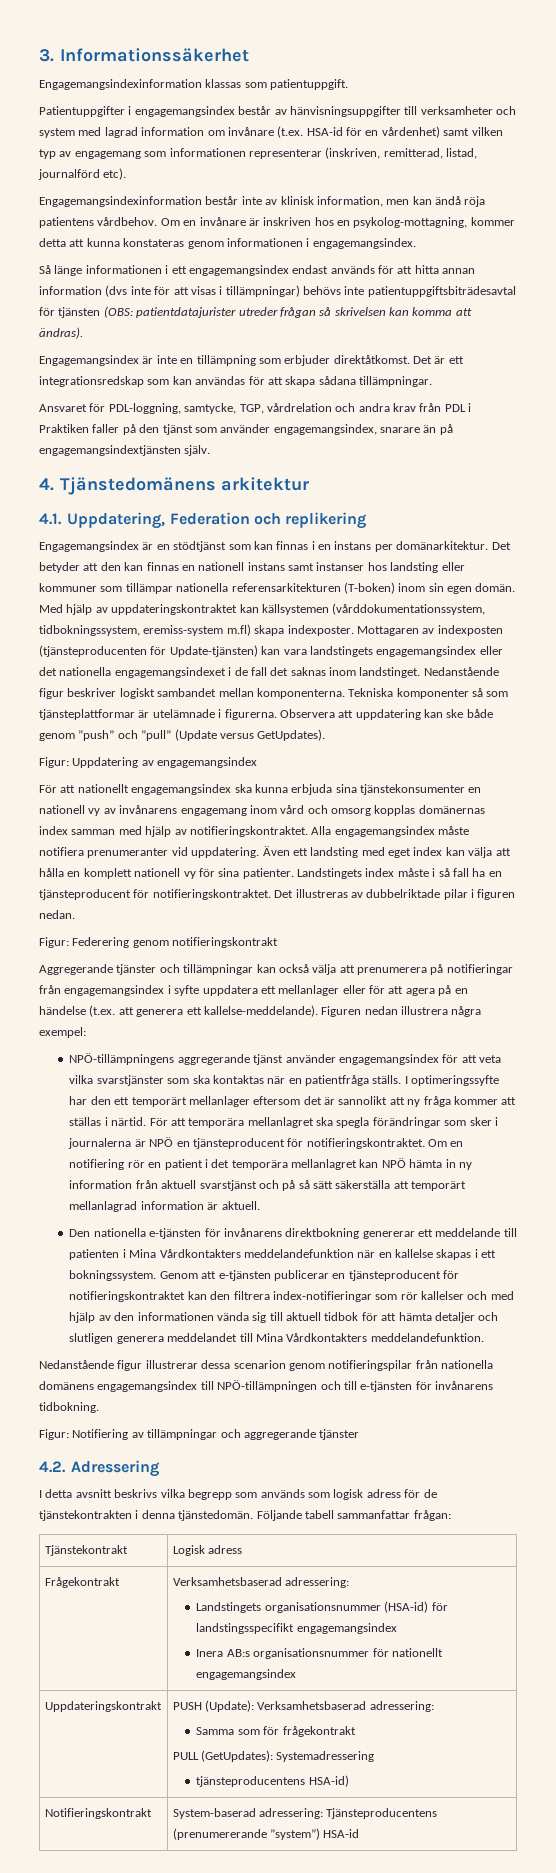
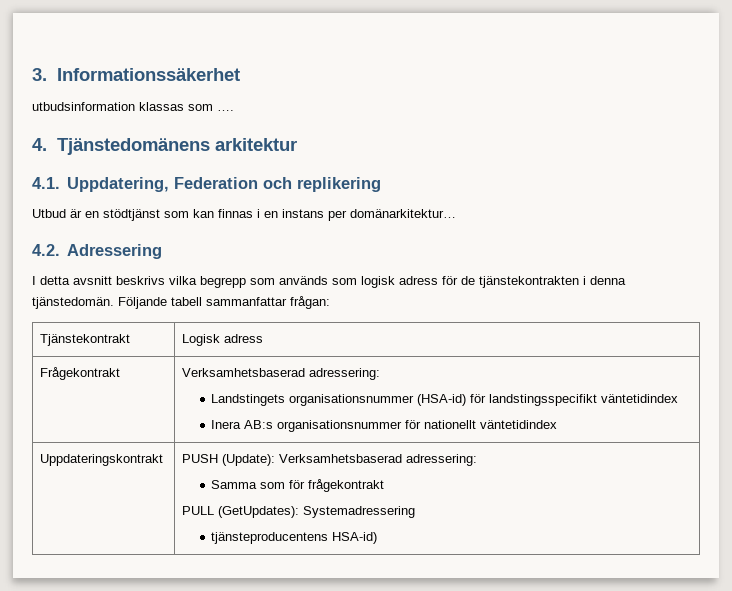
- Engagemangsindexinformation klassas som patientuppgift.
- Patientuppgifter i engagemangsindex består av hänvisningsuppgifter till verksamheter och system med lagrad information om invånare (t.ex. HSA-id för en vårdenhet) samt vilken typ av engagemang som informationen representerar (inskriven, remitterad, listad, journalförd etc).
- Engagemangsindexinformation består inte av klinisk information, men kan ändå röja patientens vårdbehov. Om en invånare är inskriven hos en psykolog-mottagning, kommer detta att kunna konstateras genom informationen i engagemangsindex.
- Så länge informationen i ett engagemangsindex endast används för att hitta annan information (dvs inte för att visas i tillämpningar) behövs inte patientuppgiftsbiträdesavtal för tjänsten (OBS: patientdatajurister utreder frågan så skrivelsen kan komma att ändras).
- Engagemangsindex är inte en tillämpning som erbjuder direktåtkomst. Det är ett integrationsredskap som kan användas för att skapa sådana tillämpningar.
- Ansvaret för PDL-loggning, samtycke, TGP, vårdrelation och andra krav från PDL i Praktiken faller på den tjänst som använder engagemangsindex, snarare än på engagemangsindextjänsten själv.
+ utbudsinformation klassas som ….
- Engagemangsindex är en stödtjänst som kan finnas i en instans per domänarkitektur. Det betyder att den kan finnas en nationell instans samt instanser hos landsting eller kommuner som tillämpar nationella referensarkitekturen (T-boken) inom sin egen domän. Med hjälp av uppdateringskontraktet kan källsystemen (vårddokumentationssystem, tidbokningssystem, eremiss-system m.fl) skapa indexposter. Mottagaren av indexposten (tjänsteproducenten för Update-tjänsten) kan vara landstingets engagemangsindex eller det nationella engagemangsindexet i de fall det saknas inom landstinget. Nedanstående figur beskriver logiskt sambandet mellan komponenterna. Tekniska komponenter så som tjänsteplattformar är utelämnade i figurerna. Observera att uppdatering kan ske både genom ”push” och ”pull” (Update versus GetUpdates).
- Figur: Uppdatering av engagemangsindex
- För att nationellt engagemangsindex ska kunna erbjuda sina tjänstekonsumenter en nationell vy av invånarens engagemang inom vård och omsorg kopplas domänernas index samman med hjälp av notifieringskontraktet. Alla engagemangsindex måste notifiera prenumeranter vid uppdatering. Även ett landsting med eget index kan välja att hålla en komplett nationell vy för sina patienter. Landstingets index måste i så fall ha en tjänsteproducent för notifieringskontraktet. Det illustreras av dubbelriktade pilar i figuren nedan.
- Figur: Federering genom notifieringskontrakt
- Aggregerande tjänster och tillämpningar kan också välja att prenumerera på notifieringar från engagemangsindex i syfte uppdatera ett mellanlager eller för att agera på en händelse (t.ex. att generera ett kallelse-meddelande). Figuren nedan illustrera några exempel:
- NPÖ-tillämpningens aggregerande tjänst använder engagemangsindex för att veta vilka svarstjänster som ska kontaktas när en patientfråga ställs. I optimeringssyfte har den ett temporärt mellanlager eftersom det är sannolikt att ny fråga kommer att ställas i närtid. För att temporära mellanlagret ska spegla förändringar som sker i journalerna är NPÖ en tjänsteproducent för notifieringskontraktet. Om en notifiering rör en patient i det temporära mellanlagret kan NPÖ hämta in ny information från aktuell svarstjänst och på så sätt säkerställa att temporärt mellanlagrad information är aktuell.
- Den nationella e-tjänsten för invånarens direktbokning genererar ett meddelande till patienten i Mina Vårdkontakters meddelandefunktion när en kallelse skapas i ett bokningssystem. Genom att e-tjänsten publicerar en tjänsteproducent för notifieringskontraktet kan den filtrera index-notifieringar som rör kallelser och med hjälp av den informationen vända sig till aktuell tidbok för att hämta detaljer och slutligen generera meddelandet till Mina Vårdkontakters meddelandefunktion.
- Nedanstående figur illustrerar dessa scenarion genom notifieringspilar från nationella domänens engagemangsindex till NPÖ-tillämpningen och till e-tjänsten för invånarens tidbokning.
- Figur: Notifiering av tillämpningar och aggregerande tjänster
+ Utbud är en stödtjänst som kan finnas i en instans per domänarkitektur…
  Frågekontrakt | Verksamhetsbaserad adressering:
- Landstingets organisationsnummer (HSA-id) för landstingsspecifikt engagemangsindex
- Inera AB:s organisationsnummer för nationellt engagemangsindex
+ Landstingets organisationsnummer (HSA-id) för landstingsspecifikt väntetidindex
+ Inera AB:s organisationsnummer för nationellt väntetidindex
- Notifieringskontrakt | System-baserad adressering: Tjänsteproducentens (prenumererande ”system”) HSA-id

